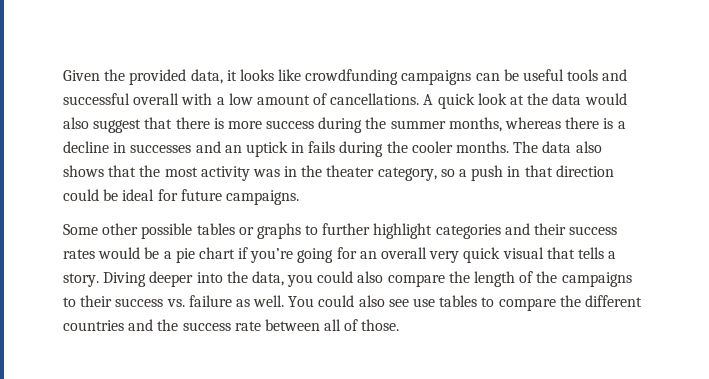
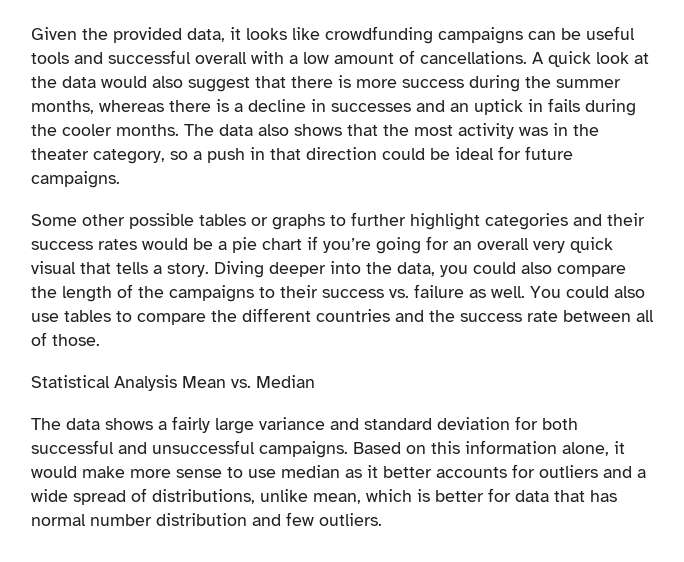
- You could also see use tables to compare the different countries and the success rate between all of those.
+ You could also use tables to compare the different countries and the success rate between all of those.
+ Statistical Analysis Mean vs. Median
+ The data shows a fairly large variance and standard deviation for both successful and unsuccessful campaigns. Based on this information alone, it would make more sense to use median as it better accounts for outliers and a wide spread of distributions, unlike mean, which is better for data that has normal number distribution and few outliers.

